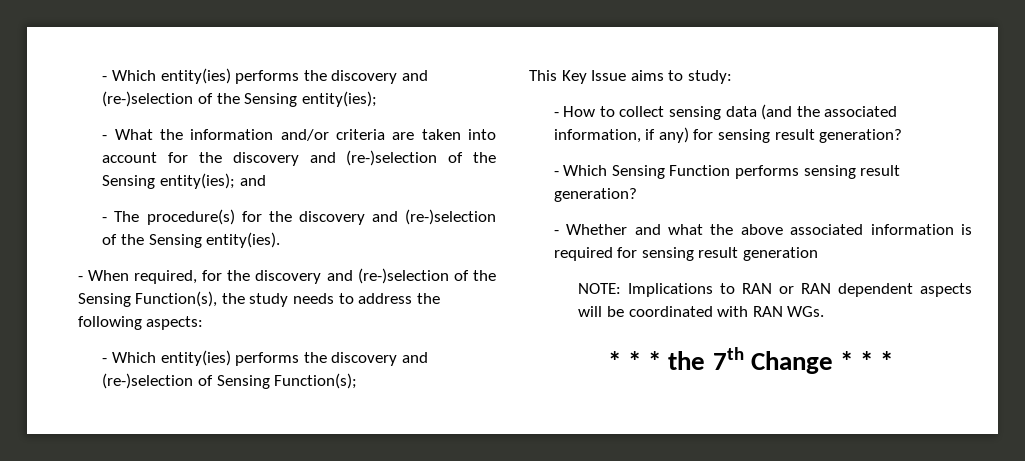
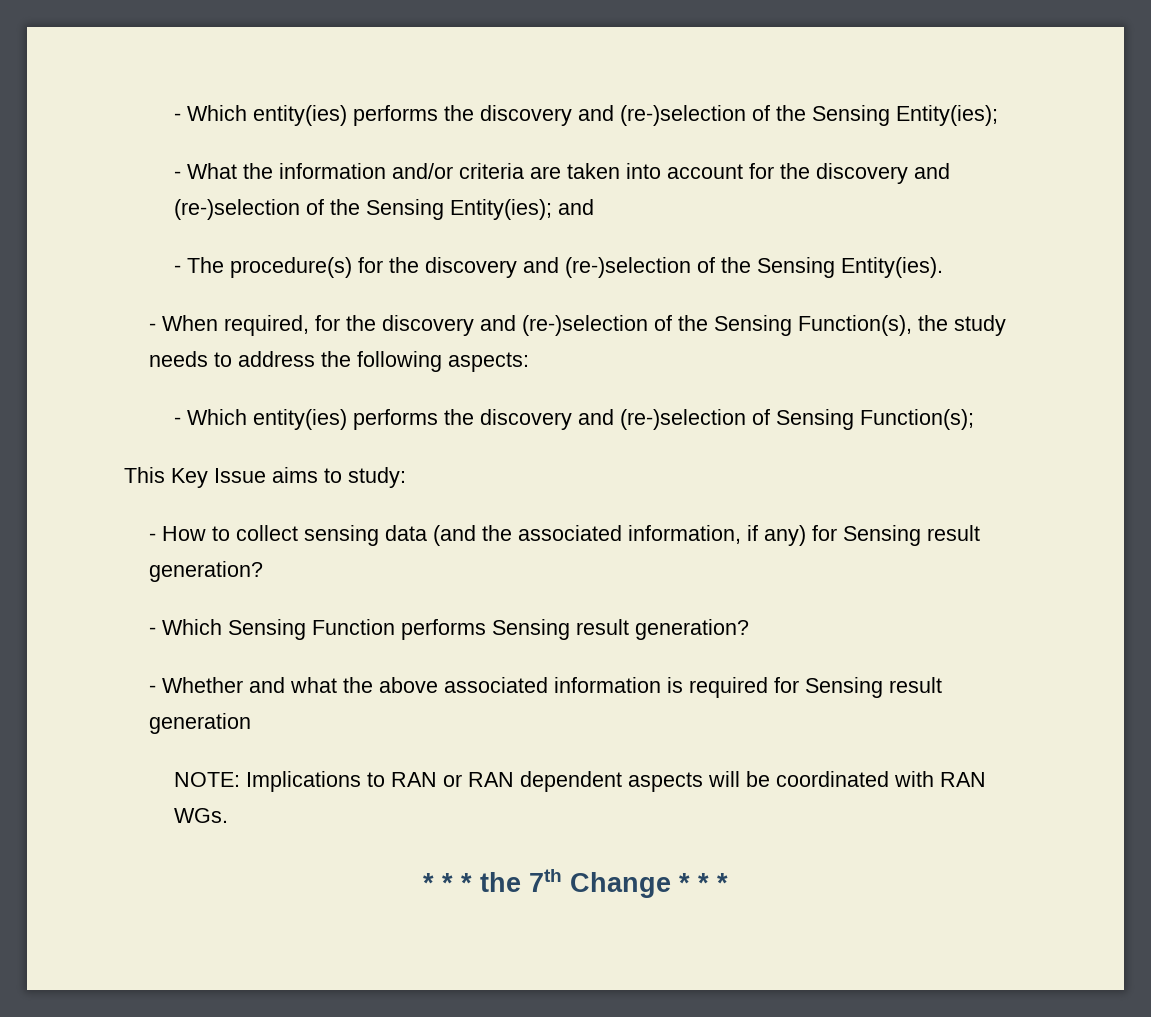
- - Which entity(ies) performs the discovery and (re-)selection of the Sensing entity(ies);
+ - Which entity(ies) performs the discovery and (re-)selection of the Sensing Entity(ies);
- - What the information and/or criteria are taken into account for the discovery and (re-)selection of the Sensing entity(ies); and
+ - What the information and/or criteria are taken into account for the discovery and (re-)selection of the Sensing Entity(ies); and
- - The procedure(s) for the discovery and (re-)selection of the Sensing entity(ies).
+ - The procedure(s) for the discovery and (re-)selection of the Sensing Entity(ies).
- - How to collect sensing data (and the associated information, if any) for sensing result generation?
+ - How to collect sensing data (and the associated information, if any) for Sensing result generation?
- - Which Sensing Function performs sensing result generation?
+ - Which Sensing Function performs Sensing result generation?
- - Whether and what the above associated information is required for sensing result generation
+ - Whether and what the above associated information is required for Sensing result generation

